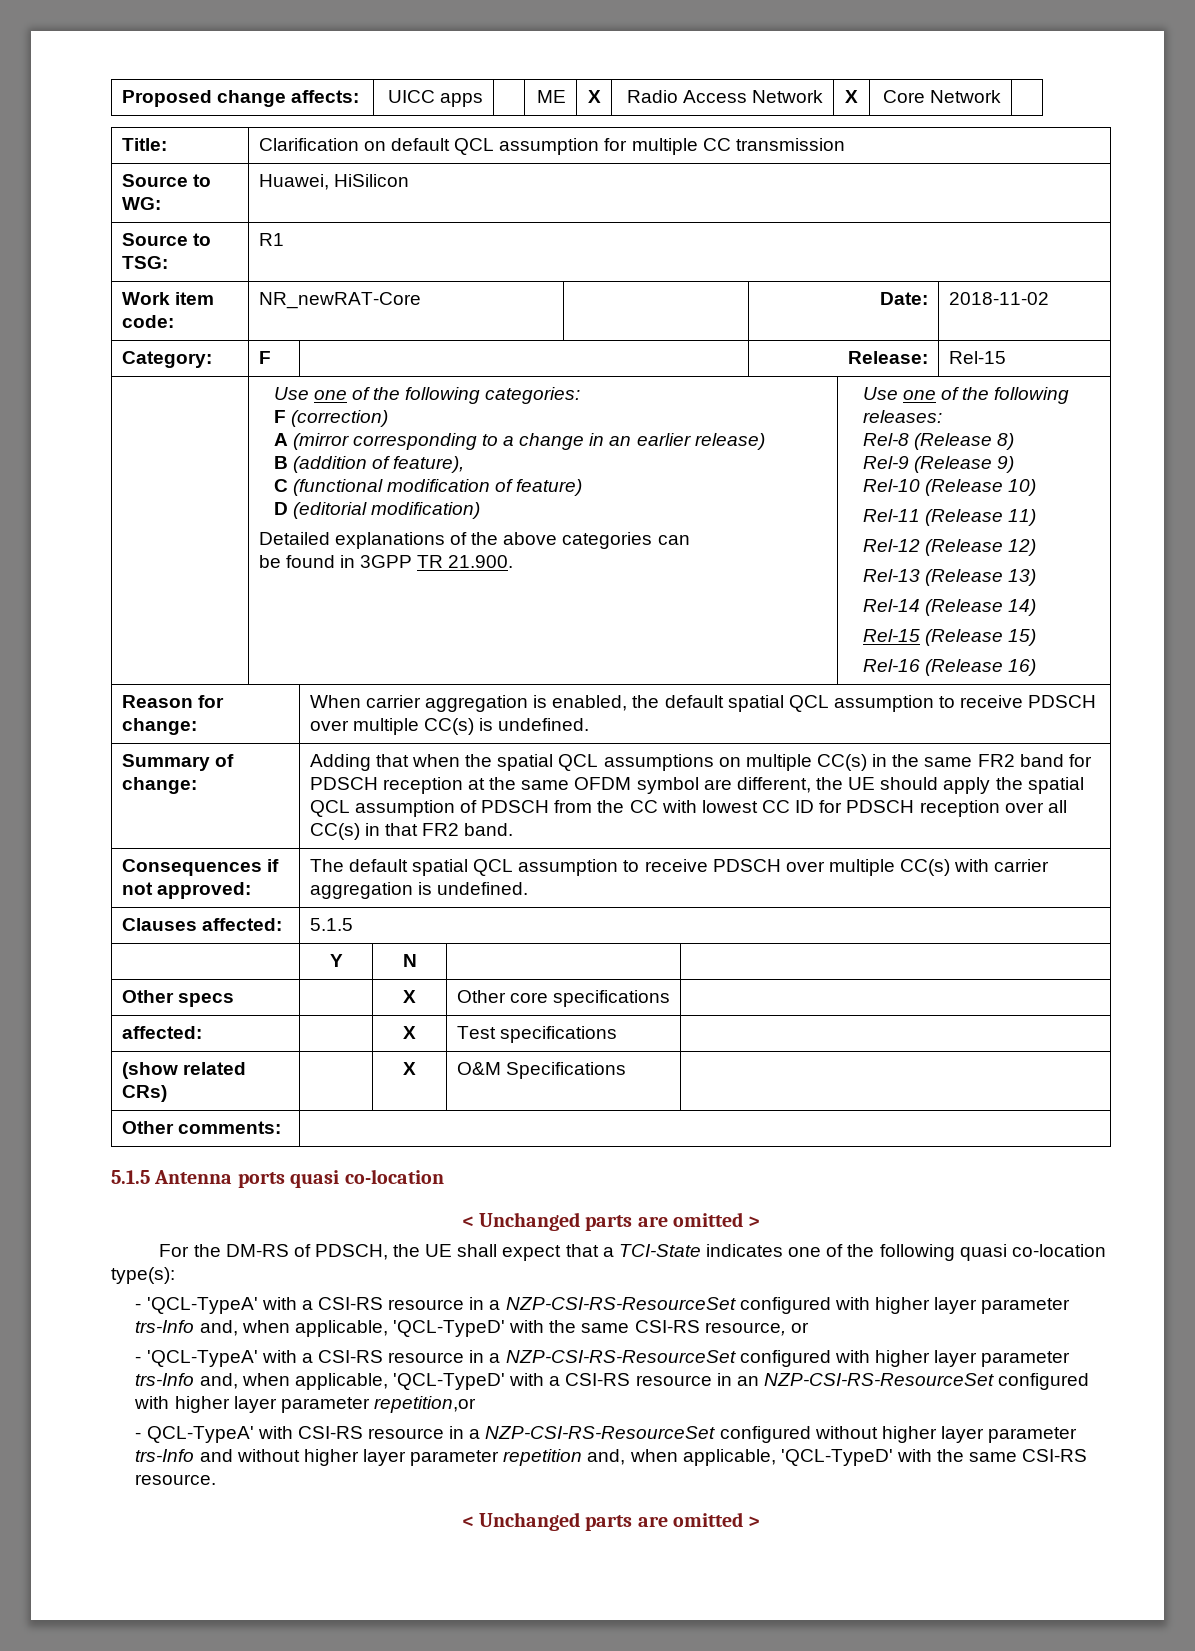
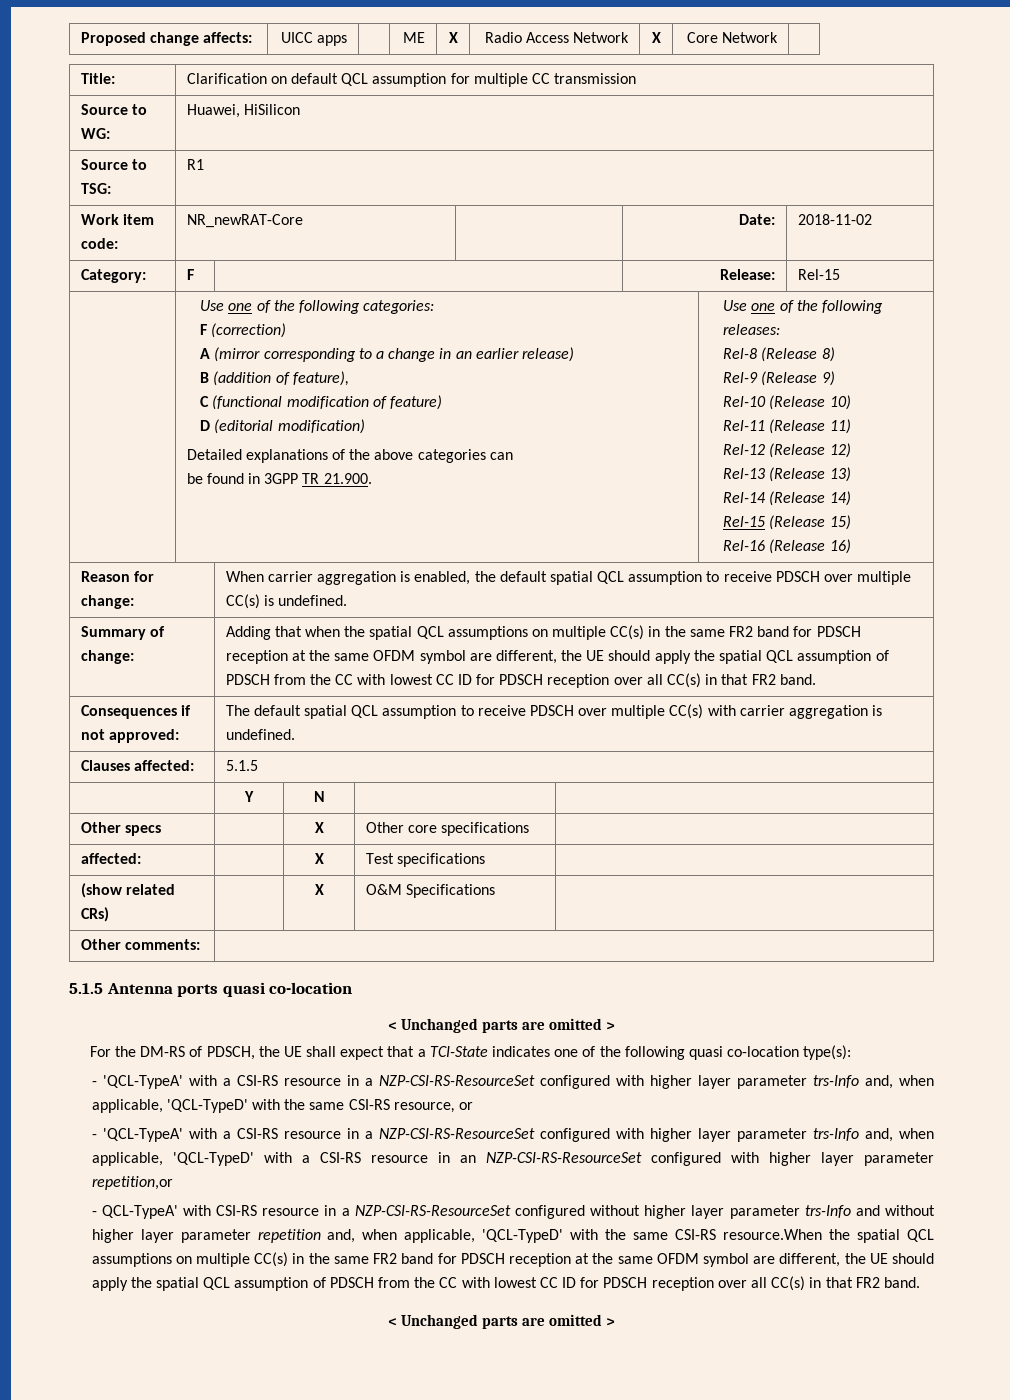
- - QCL-TypeA' with CSI-RS resource in a NZP-CSI-RS-ResourceSet configured without higher layer parameter trs-Info and without higher layer parameter repetition and, when applicable, 'QCL-TypeD' with the same CSI-RS resource.
+ - QCL-TypeA' with CSI-RS resource in a NZP-CSI-RS-ResourceSet configured without higher layer parameter trs-Info and without higher layer parameter repetition and, when applicable, 'QCL-TypeD' with the same CSI-RS resource.When the spatial QCL assumptions on multiple CC(s) in the same FR2 band for PDSCH reception at the same OFDM symbol are different, the UE should apply the spatial QCL assumption of PDSCH from the CC with lowest CC ID for PDSCH reception over all CC(s) in that FR2 band.

